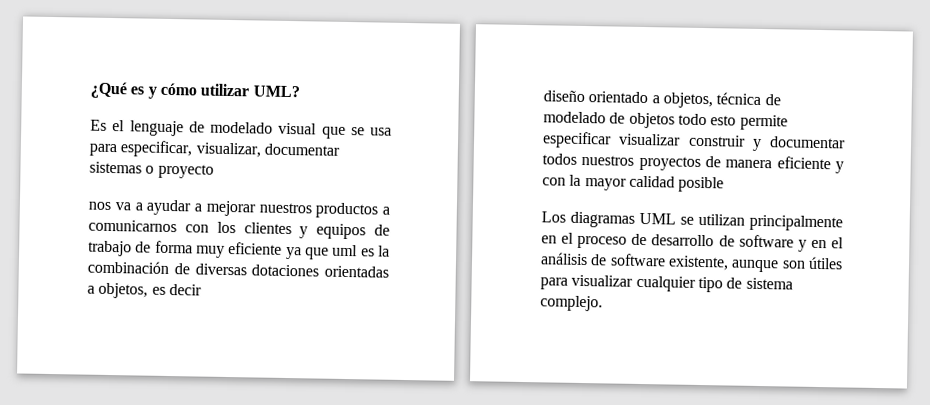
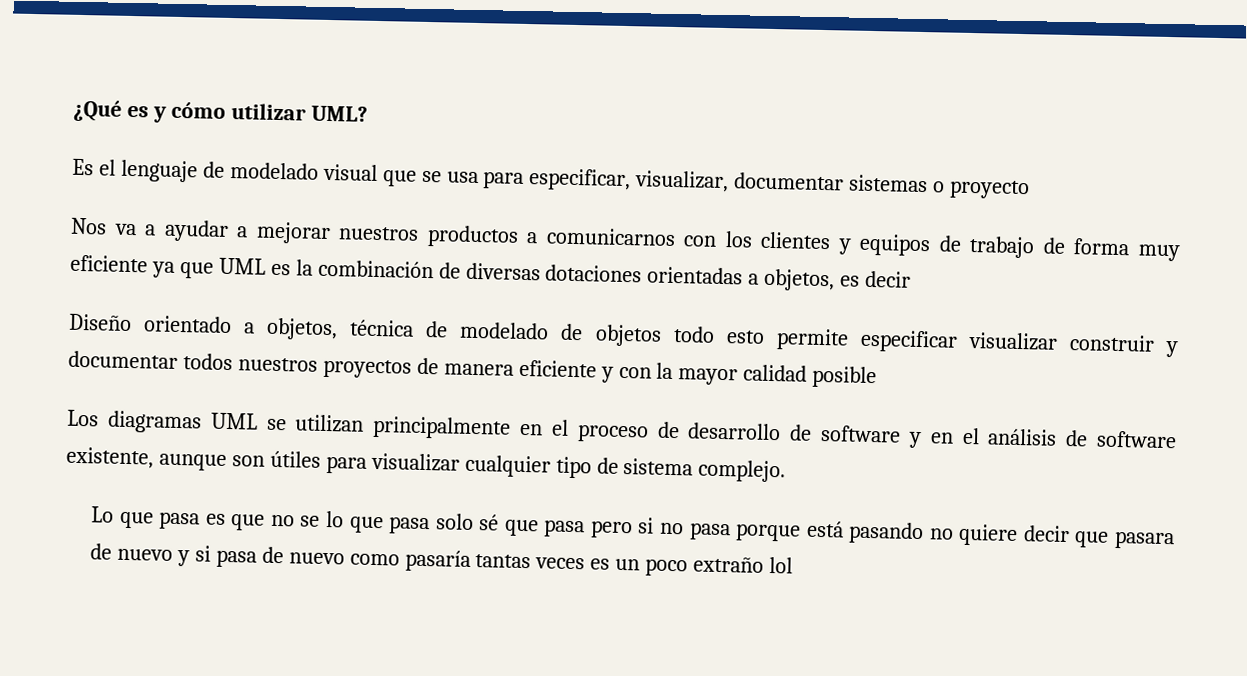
- nos va a ayudar a mejorar nuestros productos a comunicarnos con los clientes y equipos de trabajo de forma muy eficiente ya que uml es la combinación de diversas dotaciones orientadas a objetos, es decir
+ Nos va a ayudar a mejorar nuestros productos a comunicarnos con los clientes y equipos de trabajo de forma muy eficiente ya que UML es la combinación de diversas dotaciones orientadas a objetos, es decir
- diseño orientado a objetos, técnica de modelado de objetos todo esto permite especificar visualizar construir y documentar todos nuestros proyectos de manera eficiente y con la mayor calidad posible
+ Diseño orientado a objetos, técnica de modelado de objetos todo esto permite especificar visualizar construir y documentar todos nuestros proyectos de manera eficiente y con la mayor calidad posible
+ Lo que pasa es que no se lo que pasa solo sé que pasa pero si no pasa porque está pasando no quiere decir que pasara de nuevo y si pasa de nuevo como pasaría tantas veces es un poco extraño lol

